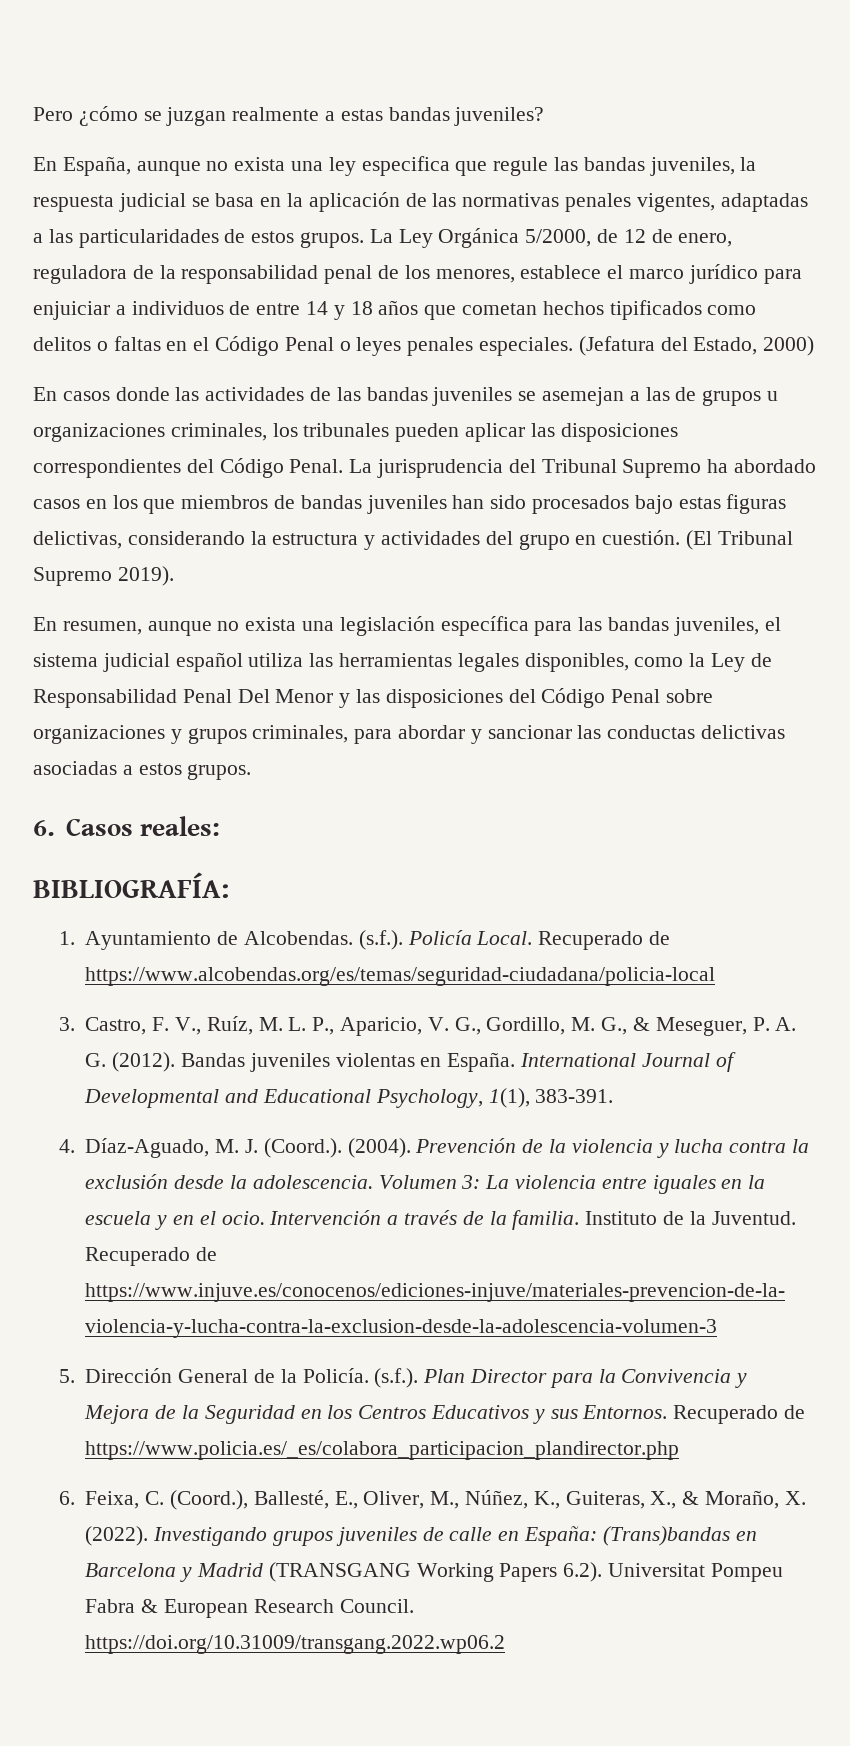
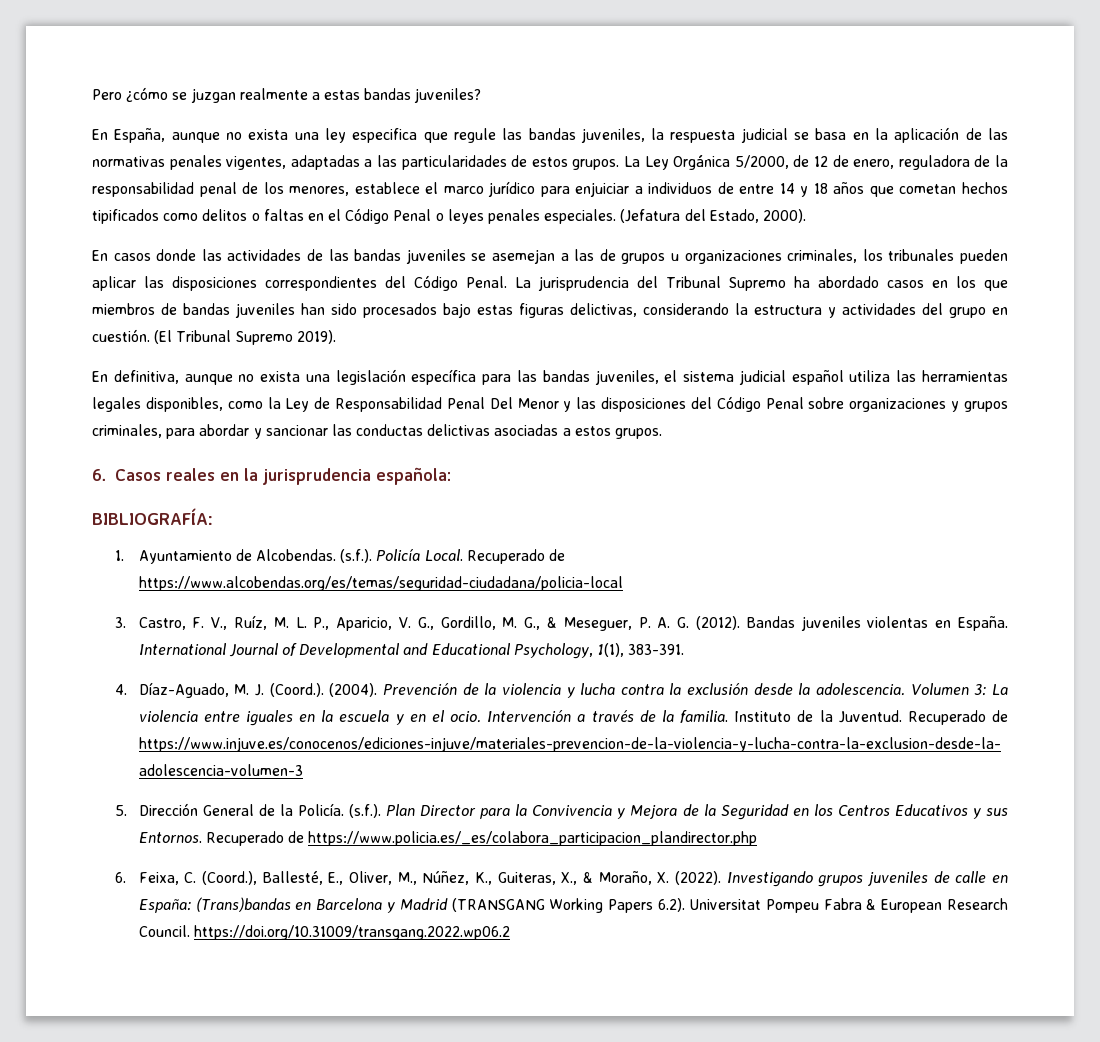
- (Jefatura del Estado, 2000)
+ (Jefatura del Estado, 2000).
- En resumen, aunque no exista una legislación específica para las bandas juveniles, el sistema judicial español utiliza las herramientas legales disponibles, como la Ley de Responsabilidad Penal Del Menor y las disposiciones del Código Penal sobre organizaciones y grupos criminales, para abordar y sancionar las conductas delictivas asociadas a estos grupos.
+ En definitiva, aunque no exista una legislación específica para las bandas juveniles, el sistema judicial español utiliza las herramientas legales disponibles, como la Ley de Responsabilidad Penal Del Menor y las disposiciones del Código Penal sobre organizaciones y grupos criminales, para abordar y sancionar las conductas delictivas asociadas a estos grupos.
- 6. Casos reales:
+ 6. Casos reales en la jurisprudencia española:

